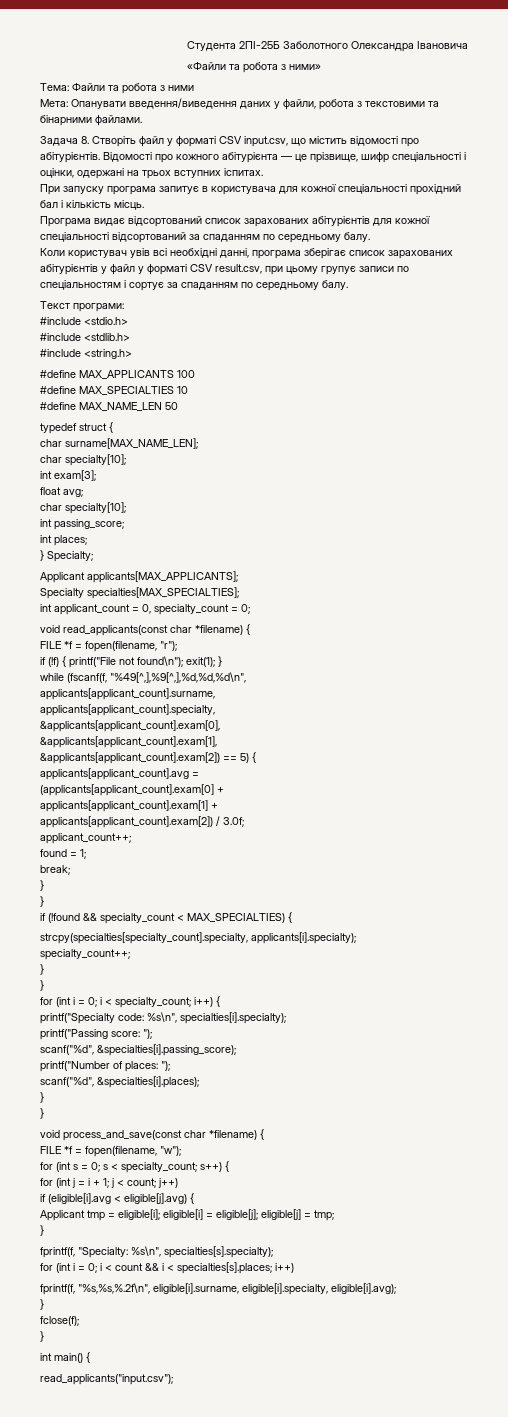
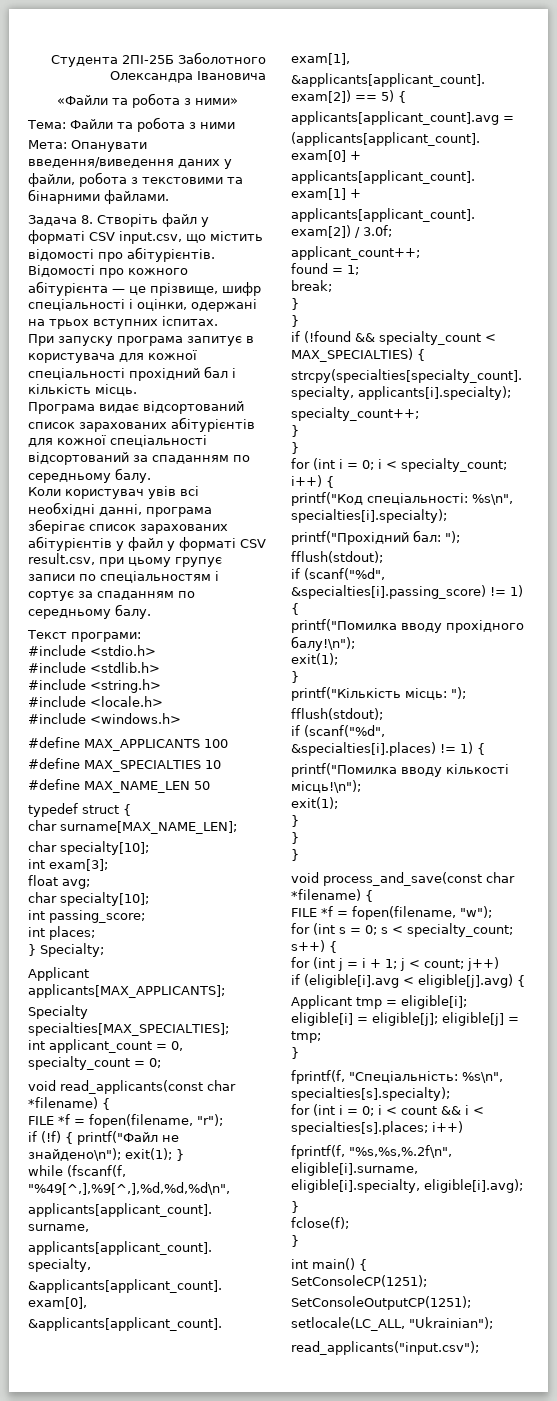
+ #include <locale.h>
+ #include <windows.h>
- if (!f) { printf("File not found\n"); exit(1); }
+ if (!f) { printf("Файл не знайдено\n"); exit(1); }
- printf("Specialty code: %s\n", specialties[i].specialty);
+ printf("Код спеціальності: %s\n", specialties[i].specialty);
- printf("Passing score: ");
- scanf("%d", &specialties[i].passing_score);
- printf("Number of places: ");
- scanf("%d", &specialties[i].places);
+ printf("Прохідний бал: ");
+ fflush(stdout);
+ if (scanf("%d", &specialties[i].passing_score) != 1) {
+ printf("Помилка вводу прохідного балу!\n");
+ exit(1);
+ }
+ printf("Кількість місць: ");
+ fflush(stdout);
+ if (scanf("%d", &specialties[i].places) != 1) {
+ printf("Помилка вводу кількості місць!\n");
+ exit(1);
+ }
- fprintf(f, "Specialty: %s\n", specialties[s].specialty);
+ fprintf(f, "Спеціальність: %s\n", specialties[s].specialty);
+ SetConsoleCP(1251);
+ SetConsoleOutputCP(1251);
+ setlocale(LC_ALL, "Ukrainian");

